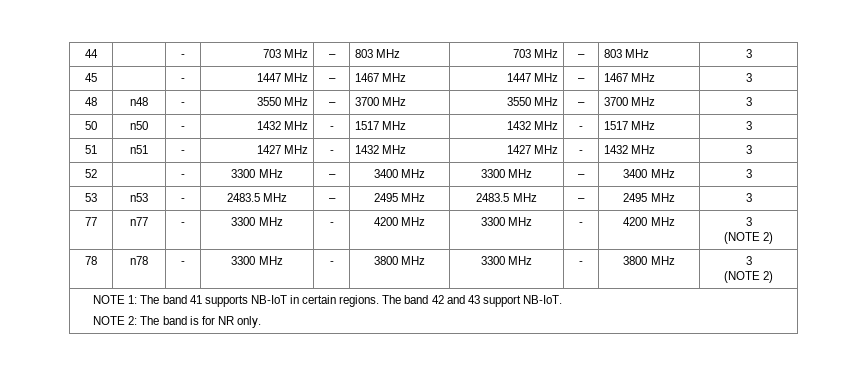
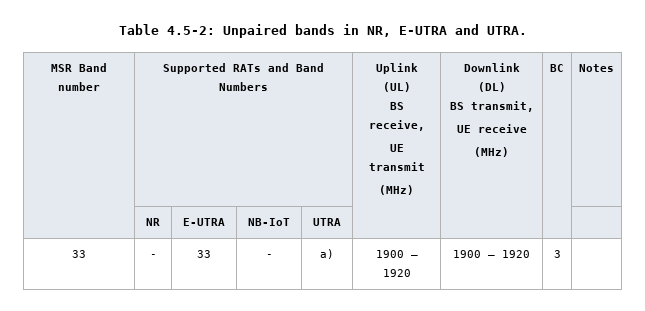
- 44 | | - | 703 MHz | – | 803 MHz | 703 MHz | – | 803 MHz | 3
- 45 | | - | 1447 MHz | – | 1467 MHz | 1447 MHz | – | 1467 MHz | 3
- 48 | n48 | - | 3550 MHz | – | 3700 MHz | 3550 MHz | – | 3700 MHz | 3
- 50 | n50 | - | 1432 MHz | - | 1517 MHz | 1432 MHz | - | 1517 MHz | 3
- 51 | n51 | - | 1427 MHz | - | 1432 MHz | 1427 MHz | - | 1432 MHz | 3
- 52 | | - | 3300 MHz | – | 3400 MHz | 3300 MHz | – | 3400 MHz | 3
- 53 | n53 | - | 2483.5 MHz | – | 2495 MHz | 2483.5 MHz | – | 2495 MHz | 3
- 77 | n77 | - | 3300 MHz | - | 4200 MHz | 3300 MHz | - | 4200 MHz | 3
- (NOTE 2)
- 78 | n78 | - | 3300 MHz | - | 3800 MHz | 3300 MHz | - | 3800 MHz | 3
- (NOTE 2)
- NOTE 1: The band 41 supports NB-IoT in certain regions. The band 42 and 43 support NB-IoT.
- NOTE 2: The band is for NR only.
+ Table 4.5-2: Unpaired bands in NR, E-UTRA and UTRA.
+ MSR Band number | Supported RATs and Band Numbers | Uplink (UL)
+ BS receive,
+ UE transmit
+ (MHz) | Downlink (DL)
+ BS transmit,
+ UE receive
+ (MHz) | BC | Notes
+ | NR | E-UTRA | NB-IoT | UTRA | | | |
+ 33 | - | 33 | - | a) | 1900 – 1920 | 1900 – 1920 | 3 |

